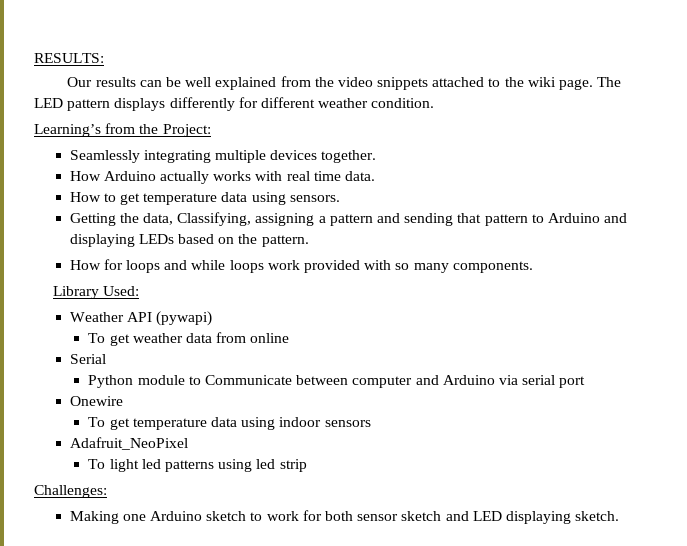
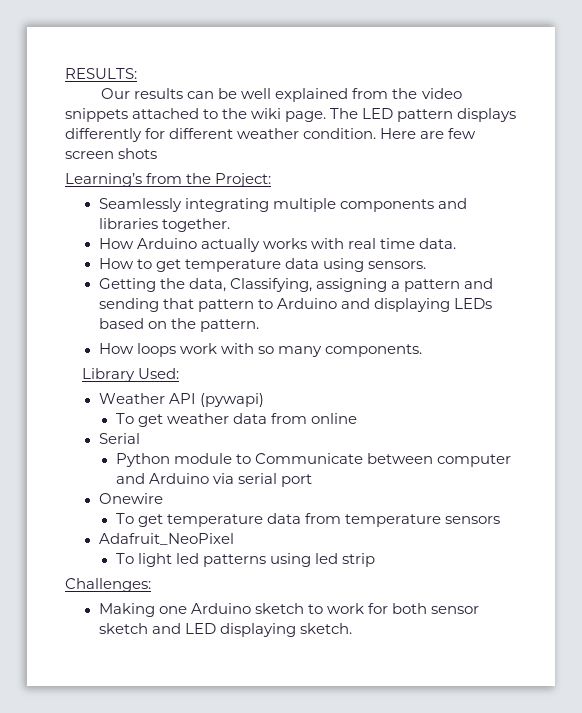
+ Here are few screen shots
- Seamlessly integrating multiple devices together.
+ Seamlessly integrating multiple components and libraries together.
- How for loops and while loops work provided with so many components.
+ How loops work with so many components.
- To get temperature data using indoor sensors
+ To get temperature data from temperature sensors

